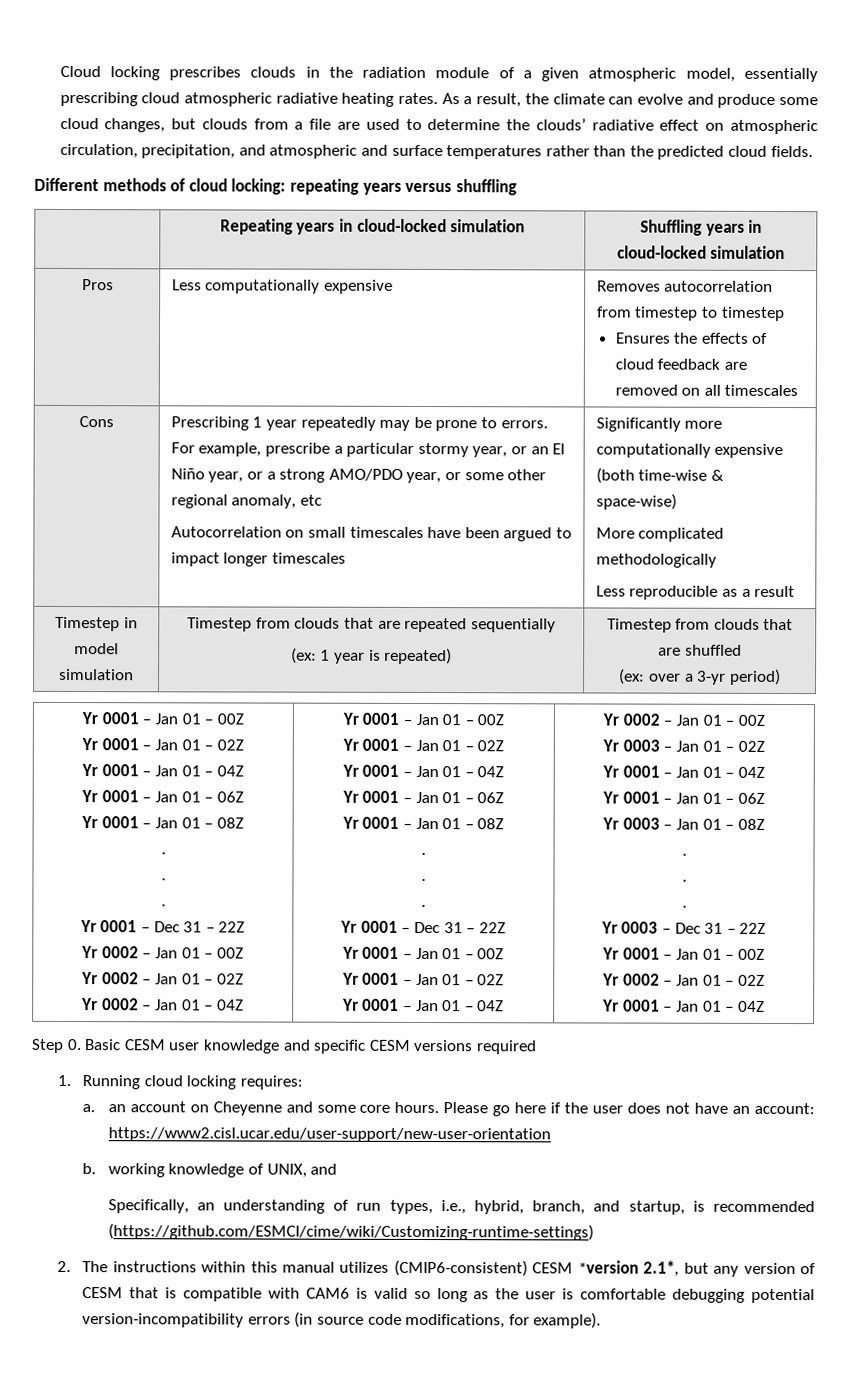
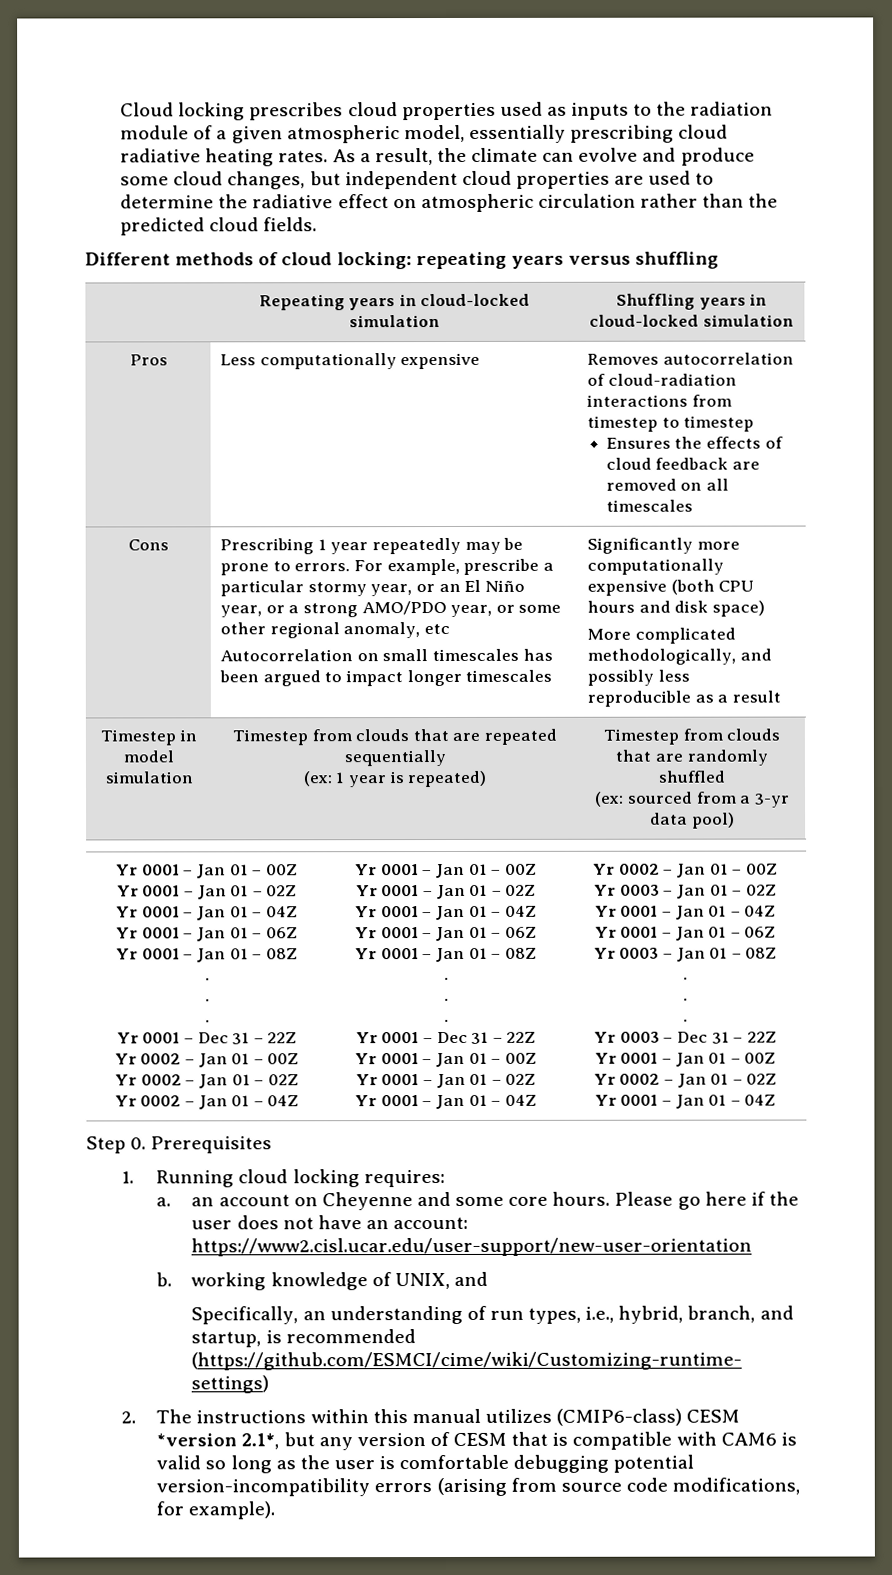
- Cloud locking prescribes clouds in the radiation module of a given atmospheric model, essentially prescribing cloud atmospheric radiative heating rates.
+ Cloud locking prescribes cloud properties used as inputs to the radiation module of a given atmospheric model, essentially prescribing cloud radiative heating rates.
- As a result, the climate can evolve and produce some cloud changes, but clouds from a file are used to determine the clouds’ radiative effect on atmospheric circulation, precipitation, and atmospheric and surface temperatures rather than the predicted cloud fields.
+ As a result, the climate can evolve and produce some cloud changes, but independent cloud properties are used to determine the radiative effect on atmospheric circulation rather than the predicted cloud fields.
- Pros | Less computationally expensive | Removes autocorrelation from timestep to timestep
+ Pros | Less computationally expensive | Removes autocorrelation of cloud-radiation interactions from timestep to timestep
- Autocorrelation on small timescales have been argued to impact longer timescales
+ Autocorrelation on small timescales has been argued to impact longer timescales
- Significantly more computationally expensive (both time-wise & space-wise)
- More complicated methodologically
- Less reproducible as a result
+ Significantly more computationally expensive (both CPU hours and disk space)
+ More complicated methodologically, and possibly less reproducible as a result
  Timestep in model simulation | Timestep from clouds that are repeated sequentially
- (ex: 1 year is repeated) | Timestep from clouds that are shuffled
- (ex: over a 3-yr period)
+ (ex: 1 year is repeated) | Timestep from clouds that are randomly shuffled
+ (ex: sourced from a 3-yr data pool)
- Step 0. Basic CESM user knowledge and specific CESM versions required
+ Step 0. Prerequisites
- 2. The instructions within this manual utilizes (CMIP6-consistent) CESM *version 2.1*, but any version of CESM that is compatible with CAM6 is valid so long as the user is comfortable debugging potential version-incompatibility errors (in source code modifications, for example).
+ 2. The instructions within this manual utilizes (CMIP6-class) CESM *version 2.1*, but any version of CESM that is compatible with CAM6 is valid so long as the user is comfortable debugging potential version-incompatibility errors (arising from source code modifications, for example).

